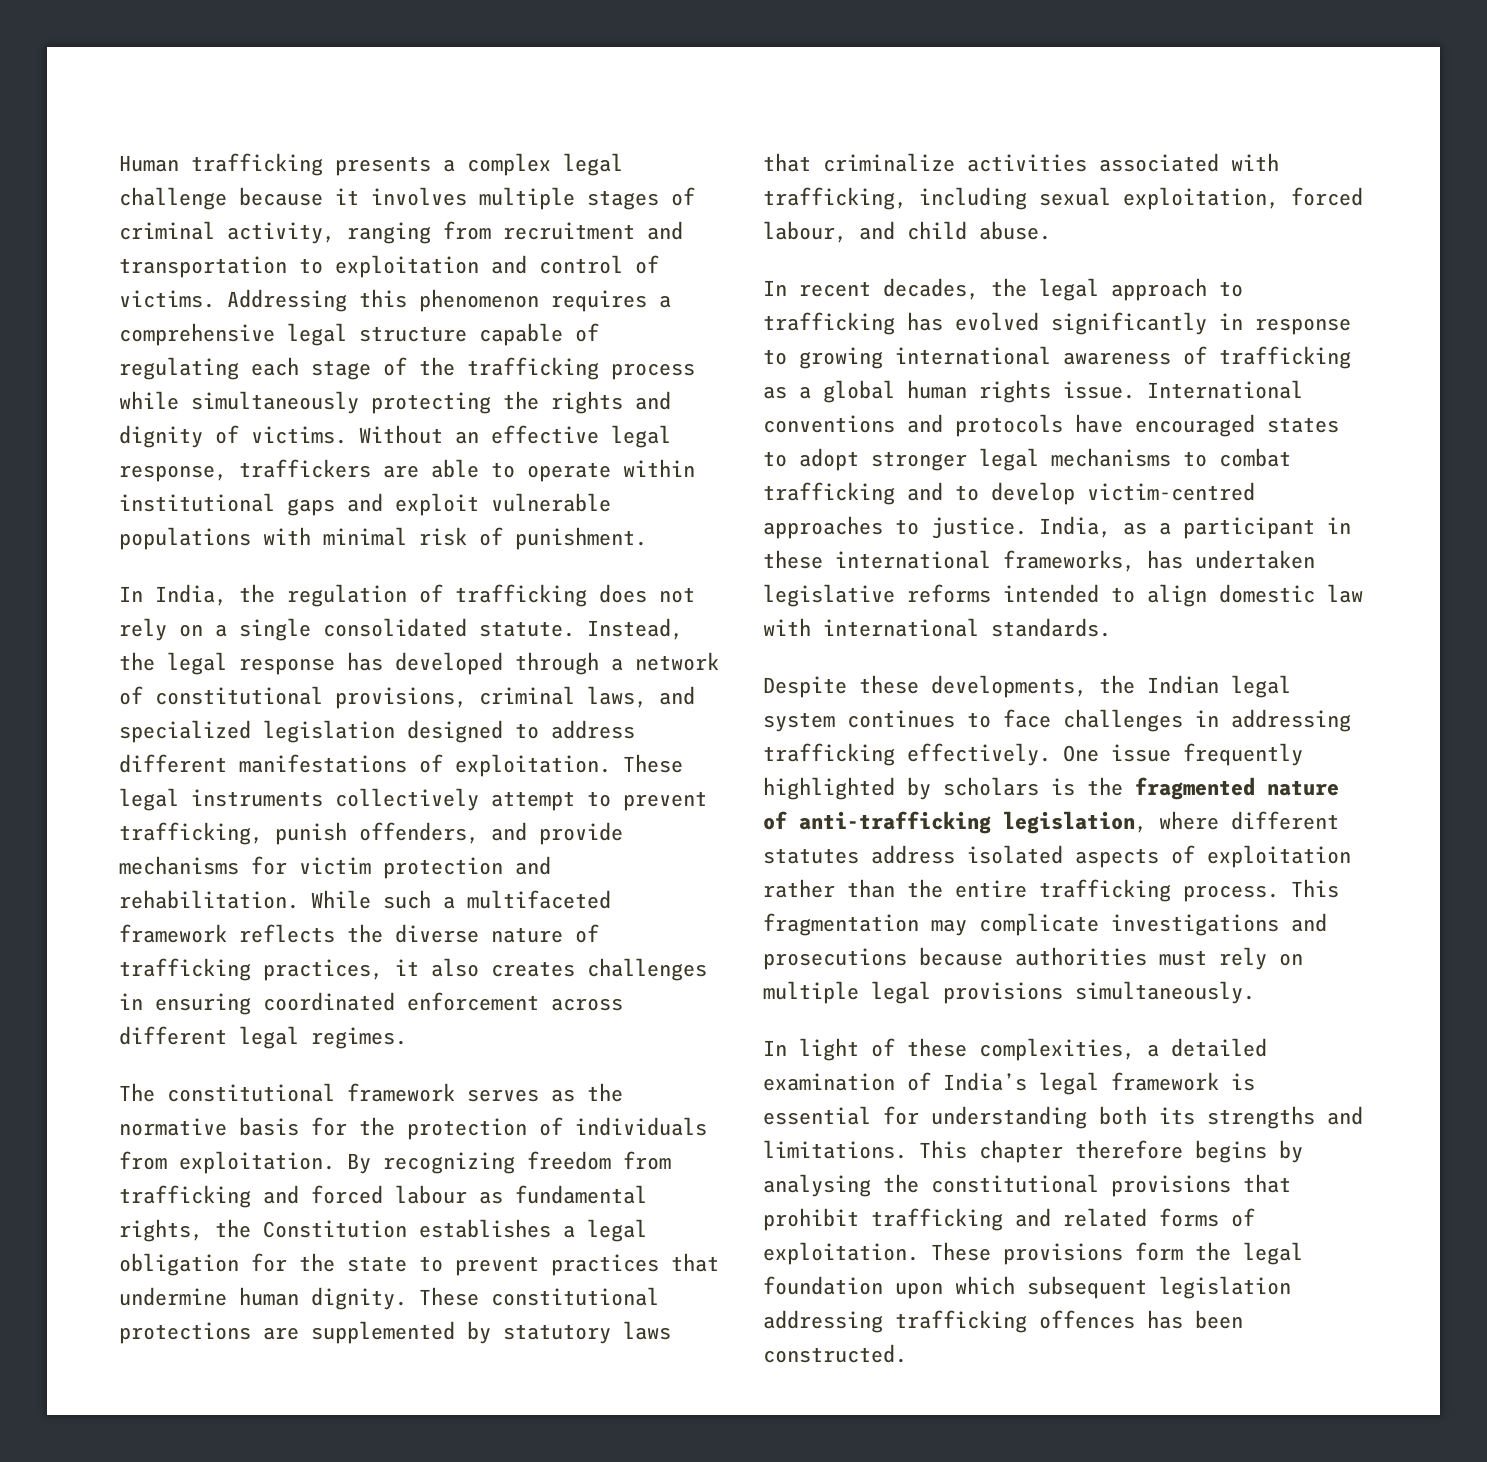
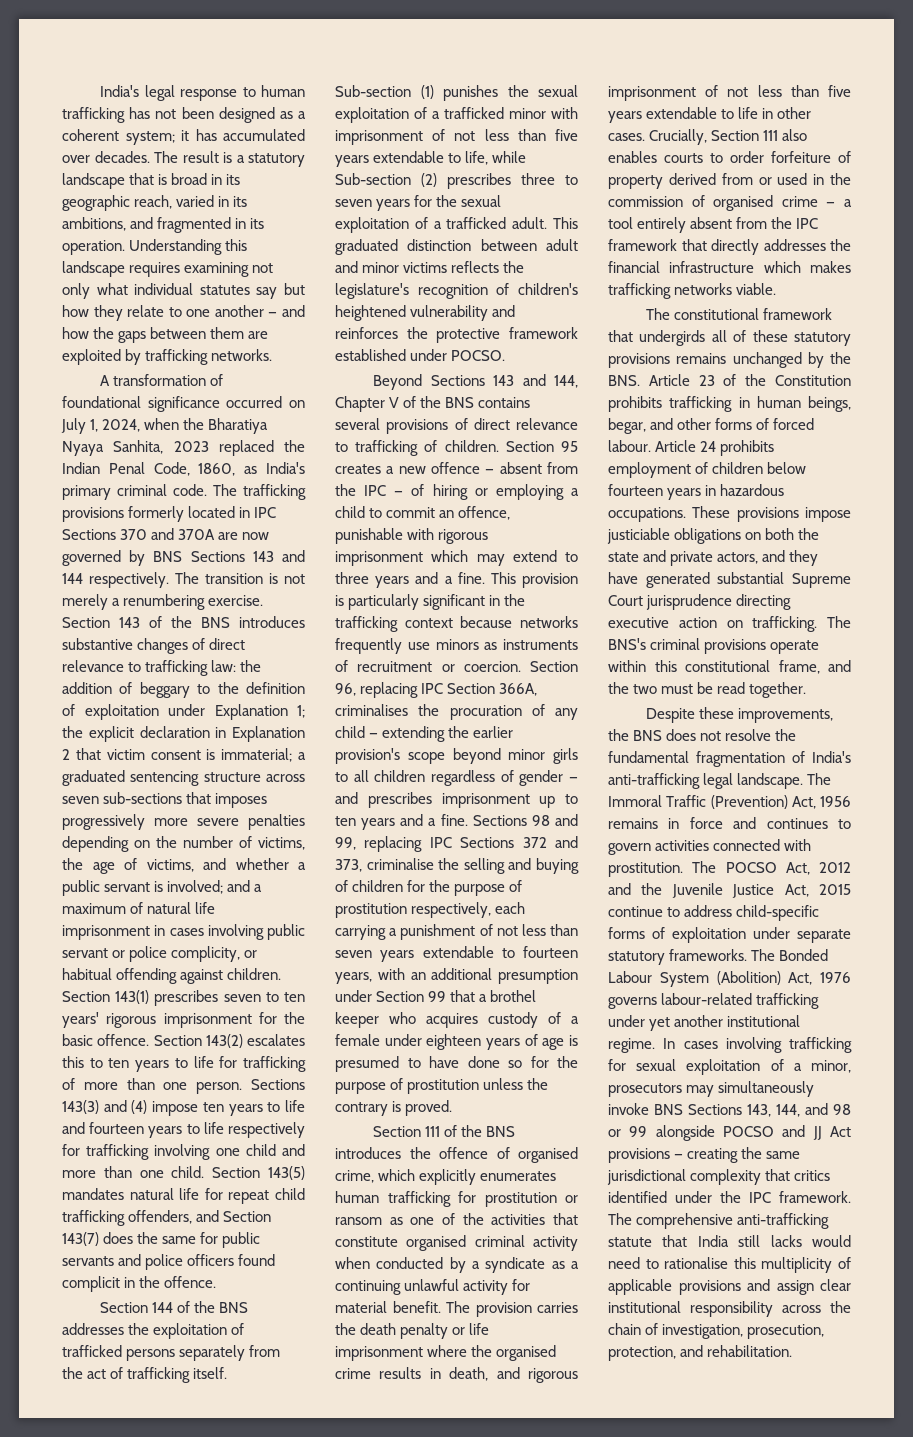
- Human trafficking presents a complex legal challenge because it involves multiple stages of criminal activity, ranging from recruitment and transportation to exploitation and control of victims. Addressing this phenomenon requires a comprehensive legal structure capable of regulating each stage of the trafficking process while simultaneously protecting the rights and dignity of victims. Without an effective legal response, traffickers are able to operate within institutional gaps and exploit vulnerable populations with minimal risk of punishment.
- In India, the regulation of trafficking does not rely on a single consolidated statute. Instead, the legal response has developed through a network of constitutional provisions, criminal laws, and specialized legislation designed to address different manifestations of exploitation. These legal instruments collectively attempt to prevent trafficking, punish offenders, and provide mechanisms for victim protection and rehabilitation. While such a multifaceted framework reflects the diverse nature of trafficking practices, it also creates challenges in ensuring coordinated enforcement across different legal regimes.
- The constitutional framework serves as the normative basis for the protection of individuals from exploitation. By recognizing freedom from trafficking and forced labour as fundamental rights, the Constitution establishes a legal obligation for the state to prevent practices that undermine human dignity. These constitutional protections are supplemented by statutory laws that criminalize activities associated with trafficking, including sexual exploitation, forced labour, and child abuse.
- In recent decades, the legal approach to trafficking has evolved significantly in response to growing international awareness of trafficking as a global human rights issue. International conventions and protocols have encouraged states to adopt stronger legal mechanisms to combat trafficking and to develop victim-centred approaches to justice. India, as a participant in these international frameworks, has undertaken legislative reforms intended to align domestic law with international standards.
- Despite these developments, the Indian legal system continues to face challenges in addressing trafficking effectively. One issue frequently highlighted by scholars is the fragmented nature of anti-trafficking legislation, where different statutes address isolated aspects of exploitation rather than the entire trafficking process. This fragmentation may complicate investigations and prosecutions because authorities must rely on multiple legal provisions simultaneously.
- In light of these complexities, a detailed examination of India’s legal framework is essential for understanding both its strengths and limitations. This chapter therefore begins by analysing the constitutional provisions that prohibit trafficking and related forms of exploitation. These provisions form the legal foundation upon which subsequent legislation addressing trafficking offences has been constructed.
+ India's legal response to human trafficking has not been designed as a coherent system; it has accumulated over decades. The result is a statutory landscape that is broad in its geographic reach, varied in its ambitions, and fragmented in its operation. Understanding this landscape requires examining not only what individual statutes say but how they relate to one another — and how the gaps between them are exploited by trafficking networks.
+ A transformation of foundational significance occurred on July 1, 2024, when the Bharatiya Nyaya Sanhita, 2023 replaced the Indian Penal Code, 1860, as India's primary criminal code. The trafficking provisions formerly located in IPC Sections 370 and 370A are now governed by BNS Sections 143 and 144 respectively. The transition is not merely a renumbering exercise. Section 143 of the BNS introduces substantive changes of direct relevance to trafficking law: the addition of beggary to the definition of exploitation under Explanation 1; the explicit declaration in Explanation 2 that victim consent is immaterial; a graduated sentencing structure across seven sub-sections that imposes progressively more severe penalties depending on the number of victims, the age of victims, and whether a public servant is involved; and a maximum of natural life imprisonment in cases involving public servant or police complicity, or habitual offending against children. Section 143(1) prescribes seven to ten years' rigorous imprisonment for the basic offence. Section 143(2) escalates this to ten years to life for trafficking of more than one person. Sections 143(3) and (4) impose ten years to life and fourteen years to life respectively for trafficking involving one child and more than one child. Section 143(5) mandates natural life for repeat child trafficking offenders, and Section 143(7) does the same for public servants and police officers found complicit in the offence.
+ Section 144 of the BNS addresses the exploitation of trafficked persons separately from the act of trafficking itself. Sub-section (1) punishes the sexual exploitation of a trafficked minor with imprisonment of not less than five years extendable to life, while Sub-section (2) prescribes three to seven years for the sexual exploitation of a trafficked adult. This graduated distinction between adult and minor victims reflects the legislature's recognition of children's heightened vulnerability and reinforces the protective framework established under POCSO.
+ Beyond Sections 143 and 144, Chapter V of the BNS contains several provisions of direct relevance to trafficking of children. Section 95 creates a new offence — absent from the IPC — of hiring or employing a child to commit an offence, punishable with rigorous imprisonment which may extend to three years and a fine. This provision is particularly significant in the trafficking context because networks frequently use minors as instruments of recruitment or coercion. Section 96, replacing IPC Section 366A, criminalises the procuration of any child — extending the earlier provision's scope beyond minor girls to all children regardless of gender — and prescribes imprisonment up to ten years and a fine. Sections 98 and 99, replacing IPC Sections 372 and 373, criminalise the selling and buying of children for the purpose of prostitution respectively, each carrying a punishment of not less than seven years extendable to fourteen years, with an additional presumption under Section 99 that a brothel keeper who acquires custody of a female under eighteen years of age is presumed to have done so for the purpose of prostitution unless the contrary is proved.
+ Section 111 of the BNS introduces the offence of organised crime, which explicitly enumerates human trafficking for prostitution or ransom as one of the activities that constitute organised criminal activity when conducted by a syndicate as a continuing unlawful activity for material benefit. The provision carries the death penalty or life imprisonment where the organised crime results in death, and rigorous imprisonment of not less than five years extendable to life in other cases. Crucially, Section 111 also enables courts to order forfeiture of property derived from or used in the commission of organised crime — a tool entirely absent from the IPC framework that directly addresses the financial infrastructure which makes trafficking networks viable.
+ The constitutional framework that undergirds all of these statutory provisions remains unchanged by the BNS. Article 23 of the Constitution prohibits trafficking in human beings, begar, and other forms of forced labour. Article 24 prohibits employment of children below fourteen years in hazardous occupations. These provisions impose justiciable obligations on both the state and private actors, and they have generated substantial Supreme Court jurisprudence directing executive action on trafficking. The BNS's criminal provisions operate within this constitutional frame, and the two must be read together.
+ Despite these improvements, the BNS does not resolve the fundamental fragmentation of India's anti-trafficking legal landscape. The Immoral Traffic (Prevention) Act, 1956 remains in force and continues to govern activities connected with prostitution. The POCSO Act, 2012 and the Juvenile Justice Act, 2015 continue to address child-specific forms of exploitation under separate statutory frameworks. The Bonded Labour System (Abolition) Act, 1976 governs labour-related trafficking under yet another institutional regime. In cases involving trafficking for sexual exploitation of a minor, prosecutors may simultaneously invoke BNS Sections 143, 144, and 98 or 99 alongside POCSO and JJ Act provisions — creating the same jurisdictional complexity that critics identified under the IPC framework. The comprehensive anti-trafficking statute that India still lacks would need to rationalise this multiplicity of applicable provisions and assign clear institutional responsibility across the chain of investigation, prosecution, protection, and rehabilitation.

